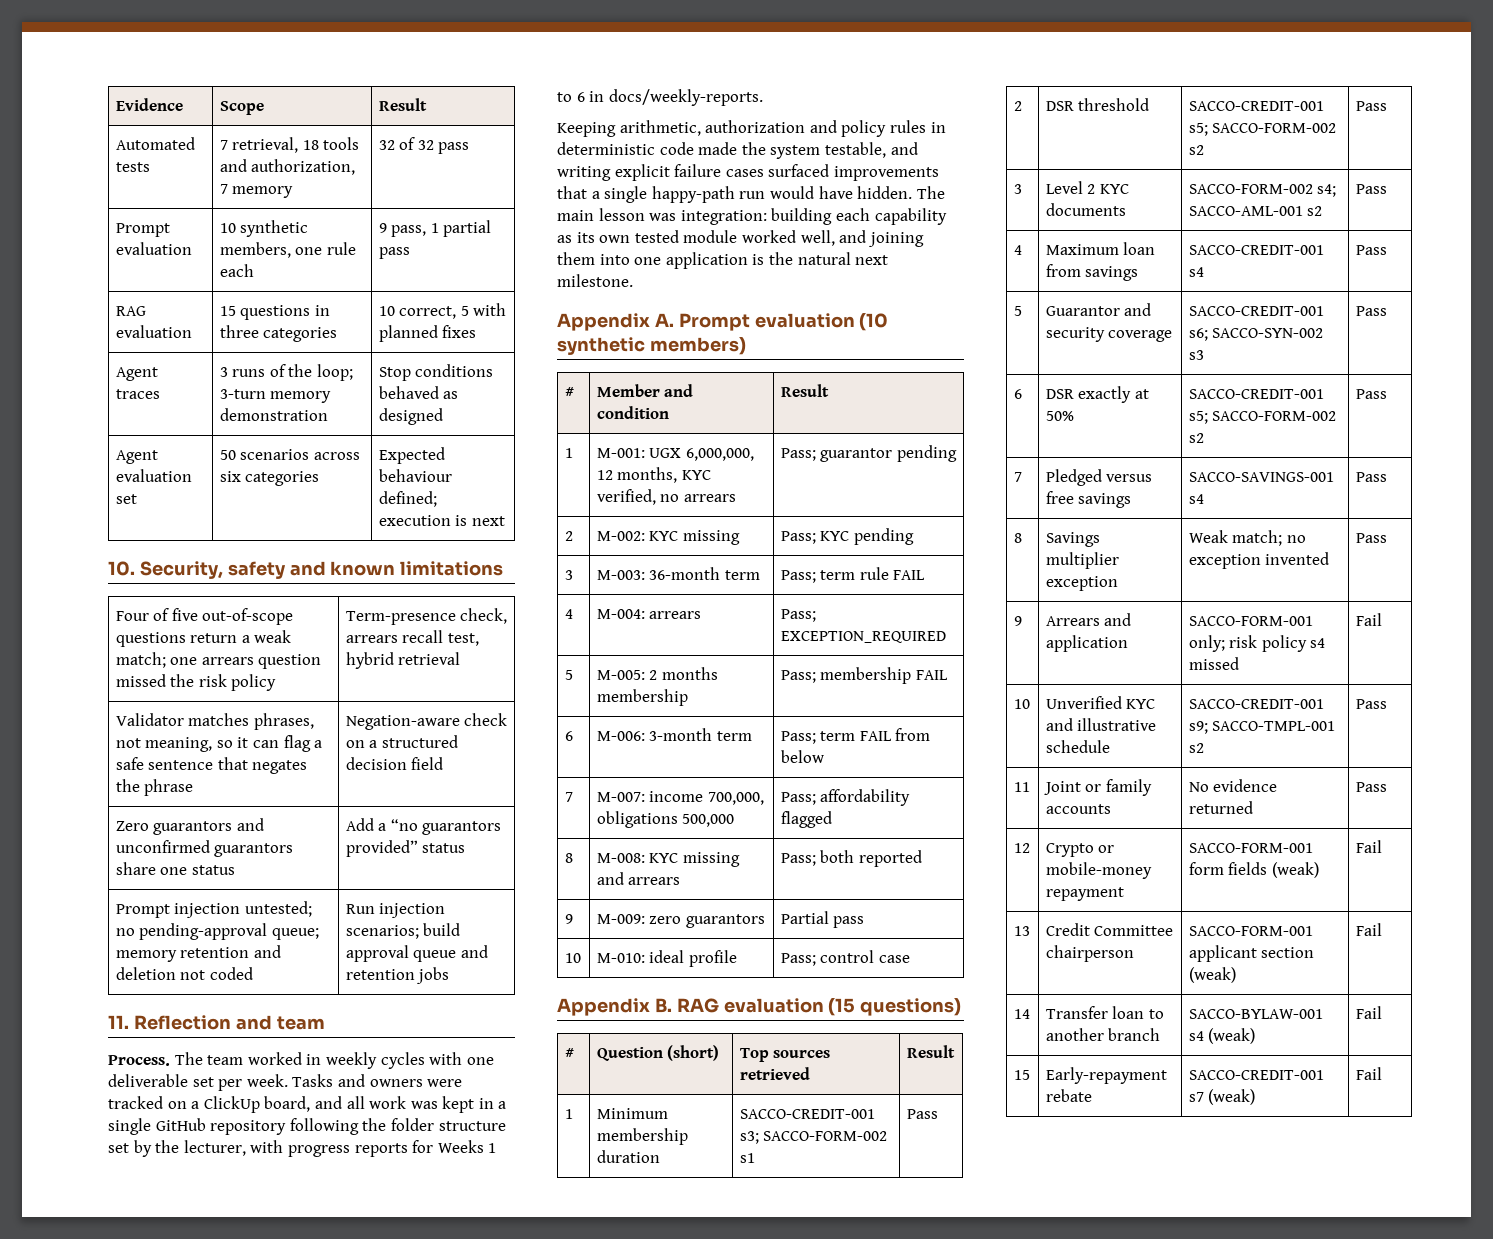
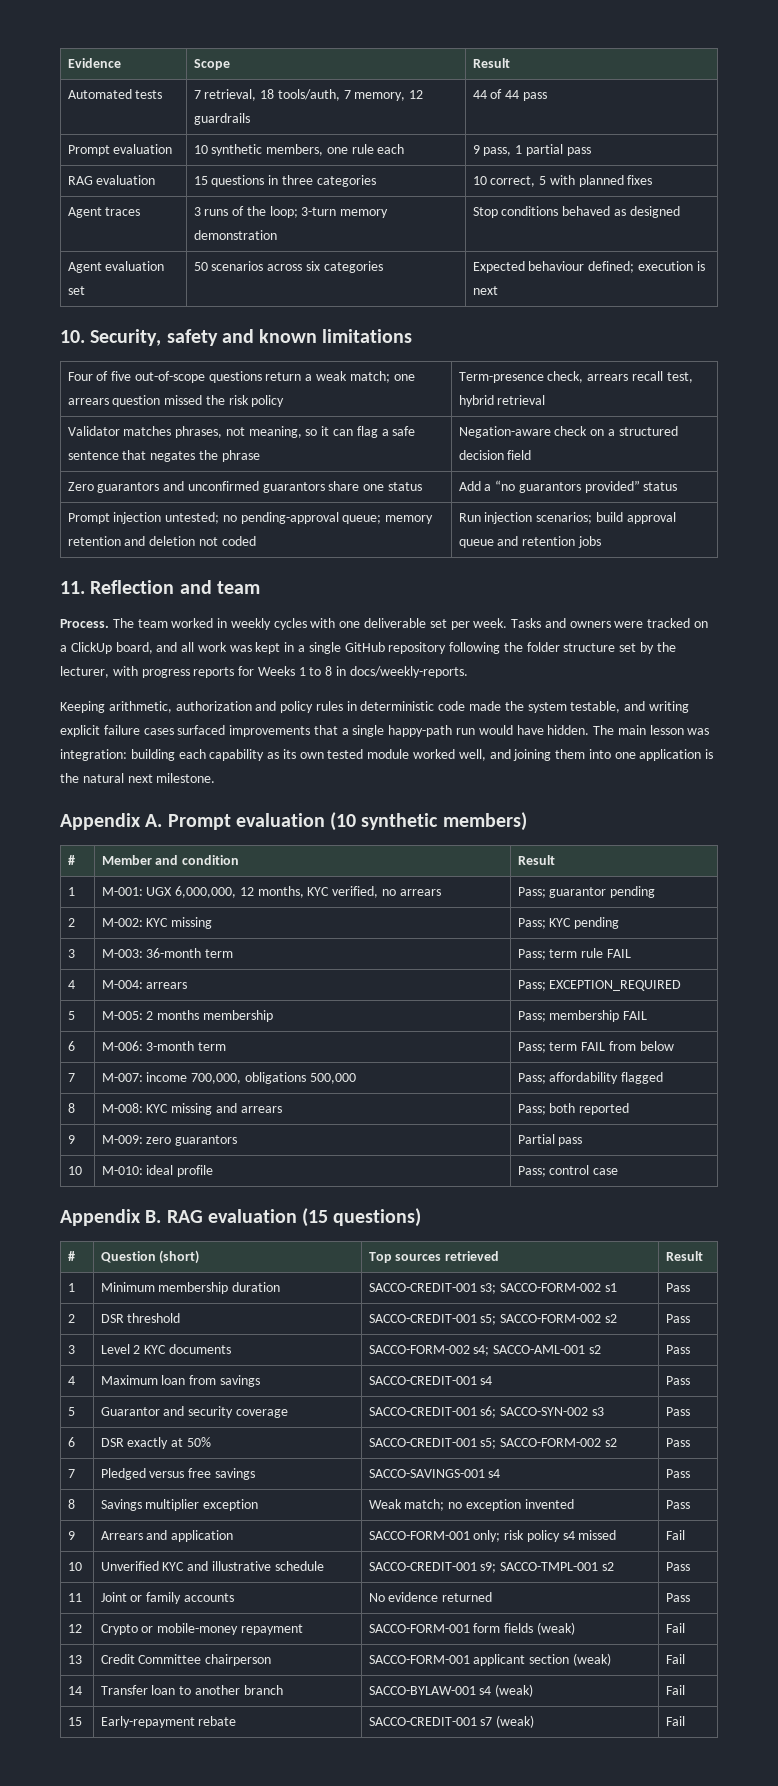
- Automated tests | 7 retrieval, 18 tools and authorization, 7 memory | 32 of 32 pass
+ Automated tests | 7 retrieval, 18 tools/auth, 7 memory, 12 guardrails | 44 of 44 pass
- Tasks and owners were tracked on a ClickUp board, and all work was kept in a single GitHub repository following the folder structure set by the lecturer, with progress reports for Weeks 1 to 6 in docs/weekly-reports.
+ Tasks and owners were tracked on a ClickUp board, and all work was kept in a single GitHub repository following the folder structure set by the lecturer, with progress reports for Weeks 1 to 8 in docs/weekly-reports.

